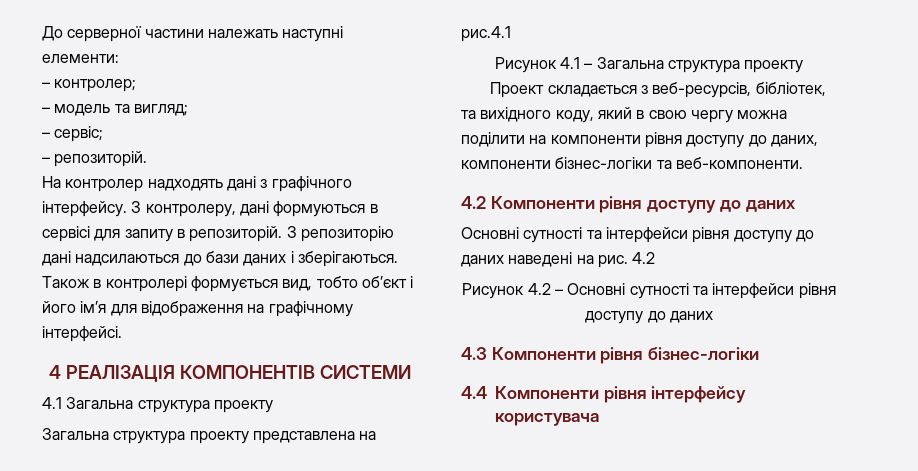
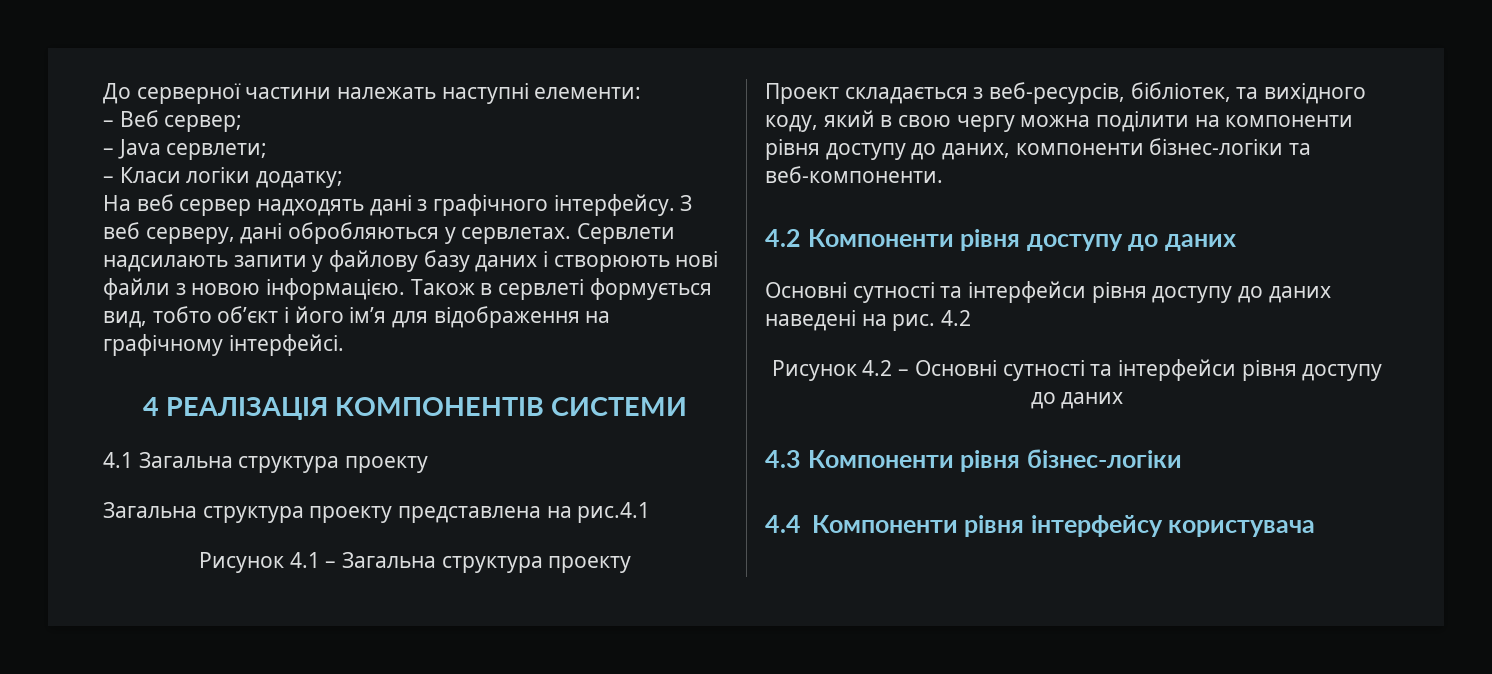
- – контролер;
- – модель та вигляд;
- – сервіс;
- – репозиторій.
+ – Веб сервер;
+ – Java сервлети;
+ – Класи логіки додатку;
- На контролер надходять дані з графічного інтерфейсу.
+ На веб сервер надходять дані з графічного інтерфейсу.
- З контролеру, дані формуються в сервісі для запиту в репозиторій. З репозиторію дані надсилаються до бази даних і зберігаються.
+ З веб серверу, дані обробляються у сервлетах. Сервлети надсилають запити у файлову базу даних і створюють нові файли з новою інформацією.
- Також в контролері формується вид, тобто об’єкт і його ім’я для відображення на графічному інтерфейсі.
+ Також в сервлеті формується вид, тобто об’єкт і його ім’я для відображення на графічному інтерфейсі.

